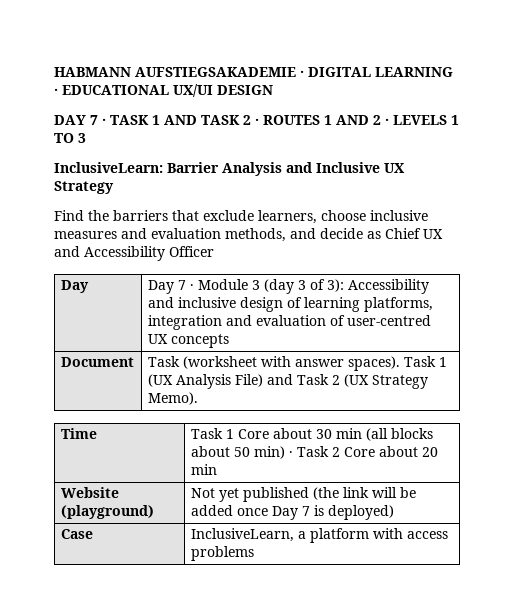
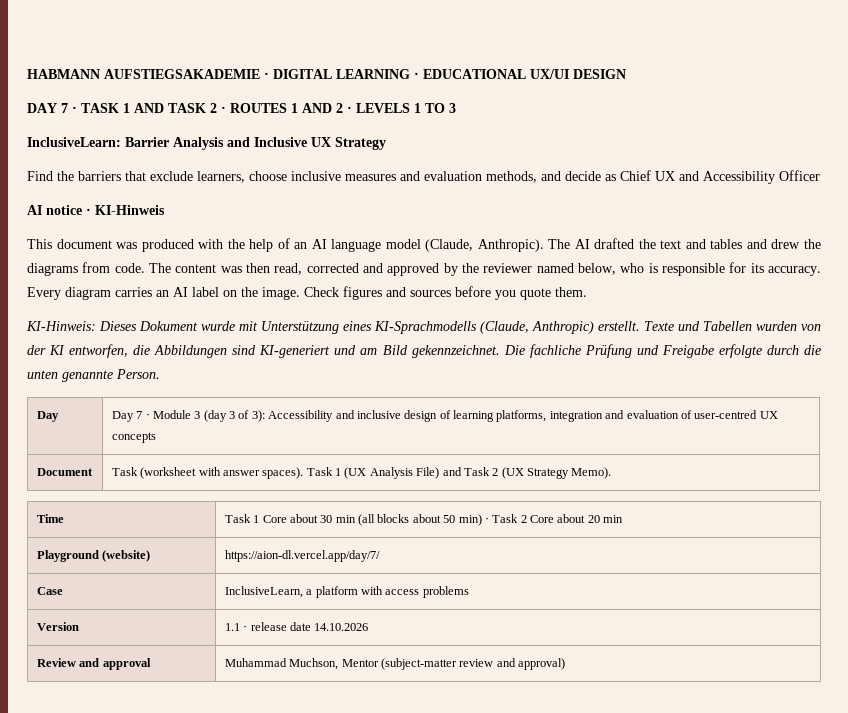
+ AI notice · KI-Hinweis
+ This document was produced with the help of an AI language model (Claude, Anthropic). The AI drafted the text and tables and drew the diagrams from code. The content was then read, corrected and approved by the reviewer named below, who is responsible for its accuracy. Every diagram carries an AI label on the image. Check figures and sources before you quote them.
+ KI-Hinweis: Dieses Dokument wurde mit Unterstützung eines KI-Sprachmodells (Claude, Anthropic) erstellt. Texte und Tabellen wurden von der KI entworfen, die Abbildungen sind KI-generiert und am Bild gekennzeichnet. Die fachliche Prüfung und Freigabe erfolgte durch die unten genannte Person.
- Website (playground) | Not yet published (the link will be added once Day 7 is deployed)
+ Playground (website) | https://aion-dl.vercel.app/day/7/
+ Version | 1.1 · release date 14.10.2026
+ Review and approval | Muhammad Muchson, Mentor (subject-matter review and approval)

